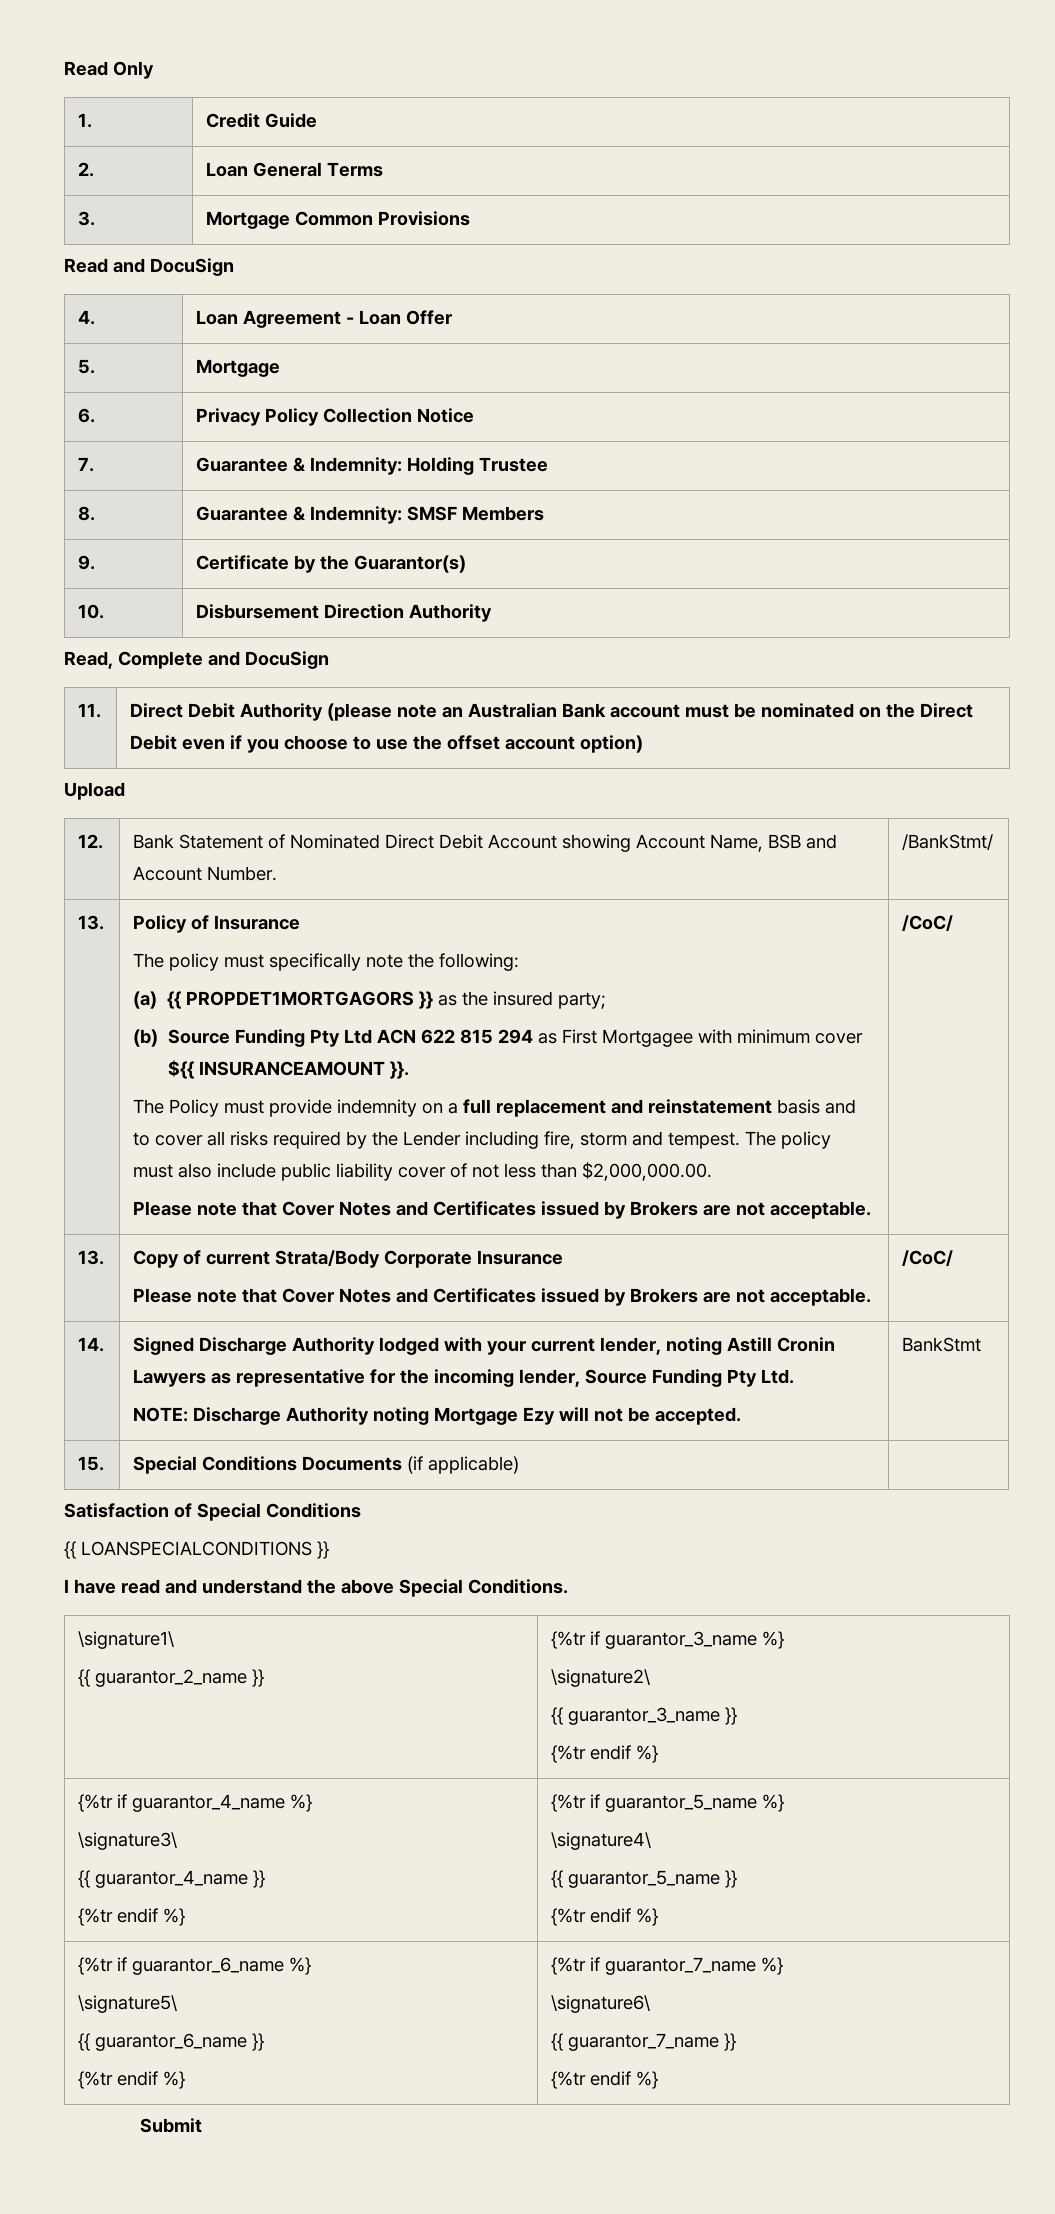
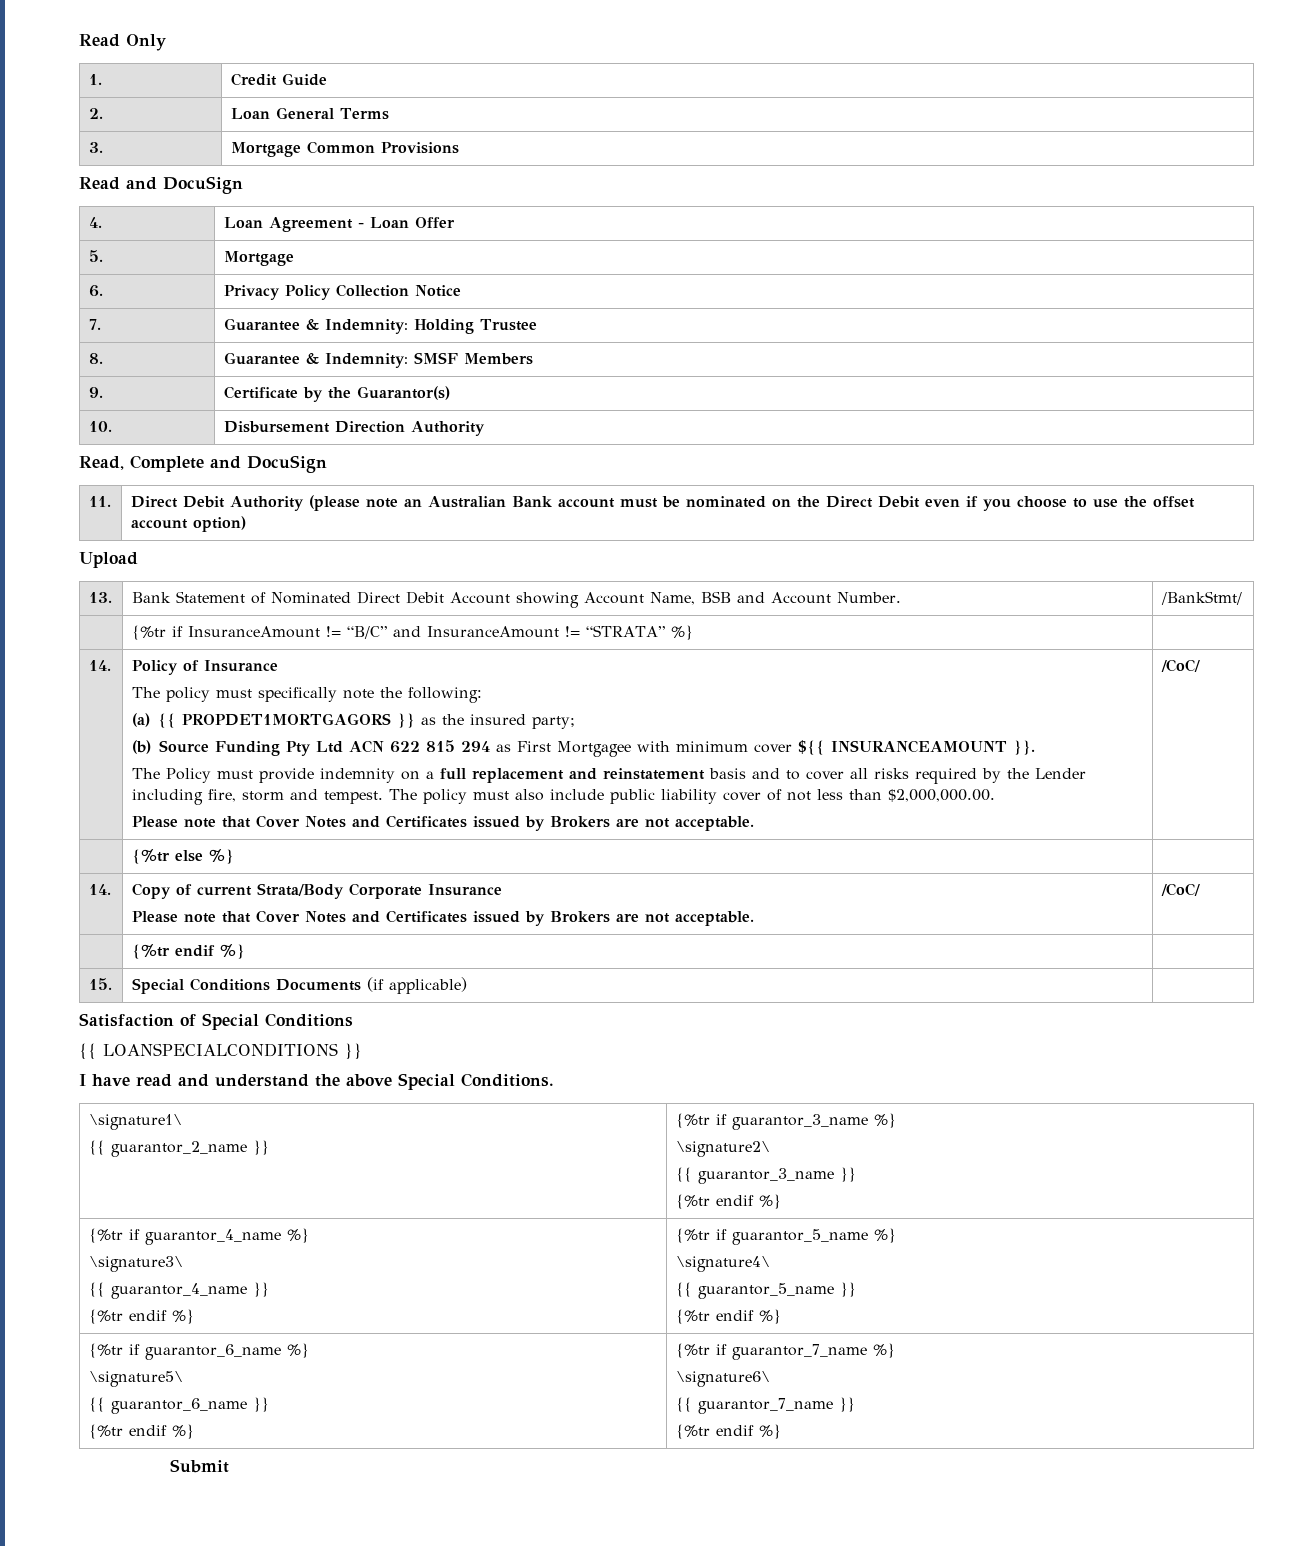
- 12. | Bank Statement of Nominated Direct Debit Account showing Account Name, BSB and Account Number. | /BankStmt/
- 13.
+ 13. | Bank Statement of Nominated Direct Debit Account showing Account Name, BSB and Account Number. | /BankStmt/
+ | {%tr if InsuranceAmount != “B/C” and InsuranceAmount != “STRATA” %} |
+ 14.
- 13. | Copy of current Strata/Body Corporate Insurance
+ | {%tr else %} |
+ 14. | Copy of current Strata/Body Corporate Insurance
- 14. | Signed Discharge Authority lodged with your current lender, noting Astill Cronin Lawyers as representative for the incoming lender, Source Funding Pty Ltd.
- NOTE: Discharge Authority noting Mortgage Ezy will not be accepted. | BankStmt
+ | {%tr endif %} |

